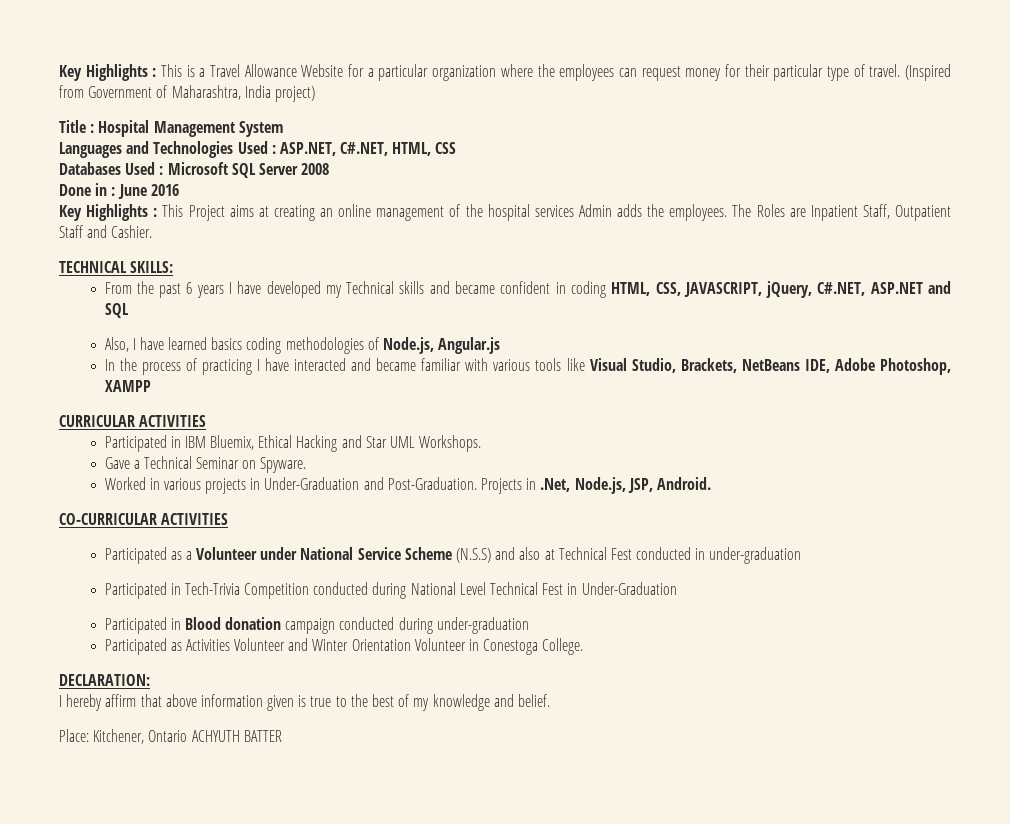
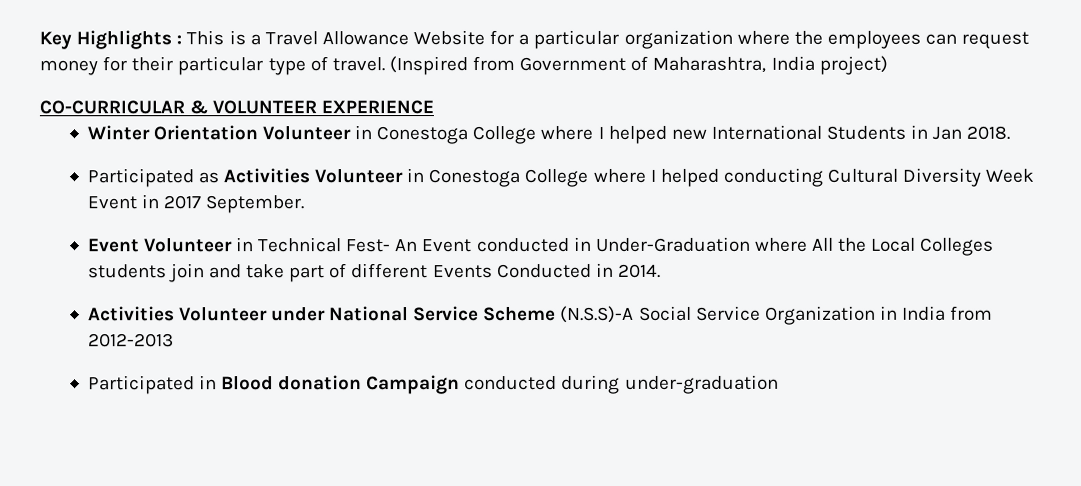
- Title : Hospital Management System
- Languages and Technologies Used : ASP.NET, C#.NET, HTML, CSS
- Databases Used : Microsoft SQL Server 2008
- Done in : June 2016
- Key Highlights : This Project aims at creating an online management of the hospital services Admin adds the employees. The Roles are Inpatient Staff, Outpatient Staff and Cashier.
- TECHNICAL SKILLS:
- From the past 6 years I have developed my Technical skills and became confident in coding HTML, CSS, JAVASCRIPT, jQuery, C#.NET, ASP.NET and SQL
- Also, I have learned basics coding methodologies of Node.js, Angular.js
- In the process of practicing I have interacted and became familiar with various tools like Visual Studio, Brackets, NetBeans IDE, Adobe Photoshop, XAMPP
- CURRICULAR ACTIVITIES
- Participated in IBM Bluemix, Ethical Hacking and Star UML Workshops.
- Gave a Technical Seminar on Spyware.
- Worked in various projects in Under-Graduation and Post-Graduation. Projects in .Net, Node.js, JSP, Android.
- CO-CURRICULAR ACTIVITIES
- Participated as a Volunteer under National Service Scheme (N.S.S) and also at Technical Fest conducted in under-graduation
- Participated in Tech-Trivia Competition conducted during National Level Technical Fest in Under-Graduation
+ CO-CURRICULAR & VOLUNTEER EXPERIENCE
+ Winter Orientation Volunteer in Conestoga College where I helped new International Students in Jan 2018.
+ Participated as Activities Volunteer in Conestoga College where I helped conducting Cultural Diversity Week Event in 2017 September.
+ Event Volunteer in Technical Fest- An Event conducted in Under-Graduation where All the Local Colleges students join and take part of different Events Conducted in 2014.
+ Activities Volunteer under National Service Scheme (N.S.S)-A Social Service Organization in India from 2012-2013
- Participated in Blood donation campaign conducted during under-graduation
+ Participated in Blood donation Campaign conducted during under-graduation
- Participated as Activities Volunteer and Winter Orientation Volunteer in Conestoga College.
- DECLARATION:
- I hereby affirm that above information given is true to the best of my knowledge and belief.
- Place: Kitchener, Ontario ACHYUTH BATTER

